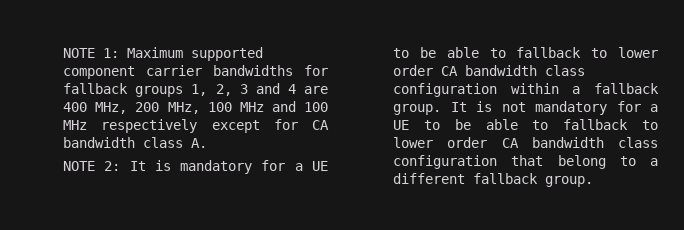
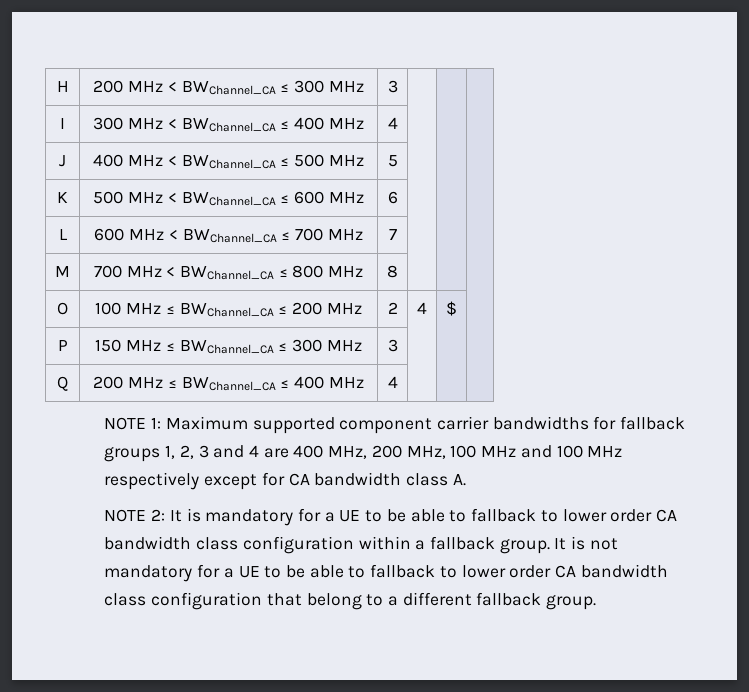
+ H | 200 MHz < BWChannel_CA ≤ 300 MHz | 3 | | |
+ I | 300 MHz < BWChannel_CA ≤ 400 MHz | 4 | | |
+ J | 400 MHz < BWChannel_CA ≤ 500 MHz | 5 | | |
+ K | 500 MHz < BWChannel_CA ≤ 600 MHz | 6 | | |
+ L | 600 MHz < BWChannel_CA ≤ 700 MHz | 7 | | |
+ M | 700 MHz < BWChannel_CA ≤ 800 MHz | 8 | | |
+ O | 100 MHz ≤ BWChannel_CA ≤ 200 MHz | 2 | 4 | $ |
+ P | 150 MHz ≤ BWChannel_CA ≤ 300 MHz | 3 | | |
+ Q | 200 MHz ≤ BWChannel_CA ≤ 400 MHz | 4 | | |

